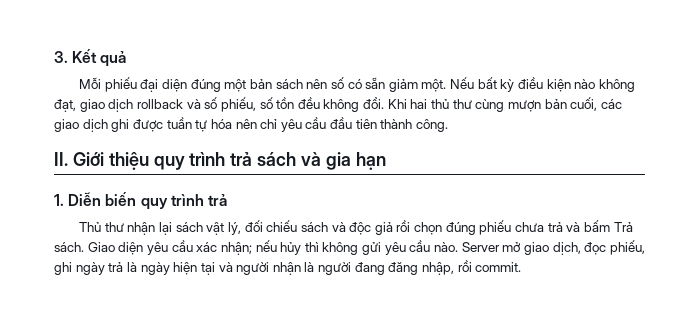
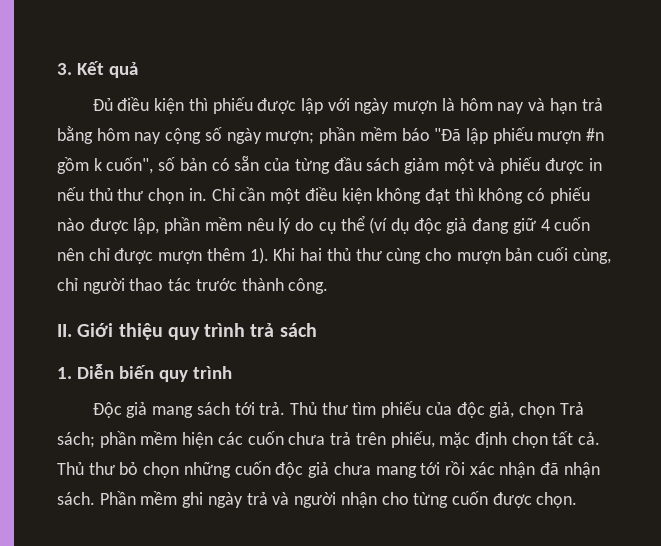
- Mỗi phiếu đại diện đúng một bản sách nên số có sẵn giảm một. Nếu bất kỳ điều kiện nào không đạt, giao dịch rollback và số phiếu, số tồn đều không đổi.
+ Đủ điều kiện thì phiếu được lập với ngày mượn là hôm nay và hạn trả bằng hôm nay cộng số ngày mượn; phần mềm báo "Đã lập phiếu mượn #n gồm k cuốn", số bản có sẵn của từng đầu sách giảm một và phiếu được in nếu thủ thư chọn in. Chỉ cần một điều kiện không đạt thì không có phiếu nào được lập, phần mềm nêu lý do cụ thể (ví dụ độc giả đang giữ 4 cuốn nên chỉ được mượn thêm 1).
- Khi hai thủ thư cùng mượn bản cuối, các giao dịch ghi được tuần tự hóa nên chỉ yêu cầu đầu tiên thành công.
+ Khi hai thủ thư cùng cho mượn bản cuối cùng, chỉ người thao tác trước thành công.
- II. Giới thiệu quy trình trả sách và gia hạn
+ II. Giới thiệu quy trình trả sách
- 1. Diễn biến quy trình trả
- Thủ thư nhận lại sách vật lý, đối chiếu sách và độc giả rồi chọn đúng phiếu chưa trả và bấm Trả sách. Giao diện yêu cầu xác nhận; nếu hủy thì không gửi yêu cầu nào. Server mở giao dịch, đọc phiếu, ghi ngày trả là ngày hiện tại và người nhận là người đang đăng nhập, rồi commit.
+ 1. Diễn biến quy trình
+ Độc giả mang sách tới trả. Thủ thư tìm phiếu của độc giả, chọn Trả sách; phần mềm hiện các cuốn chưa trả trên phiếu, mặc định chọn tất cả. Thủ thư bỏ chọn những cuốn độc giả chưa mang tới rồi xác nhận đã nhận sách. Phần mềm ghi ngày trả và người nhận cho từng cuốn được chọn.

